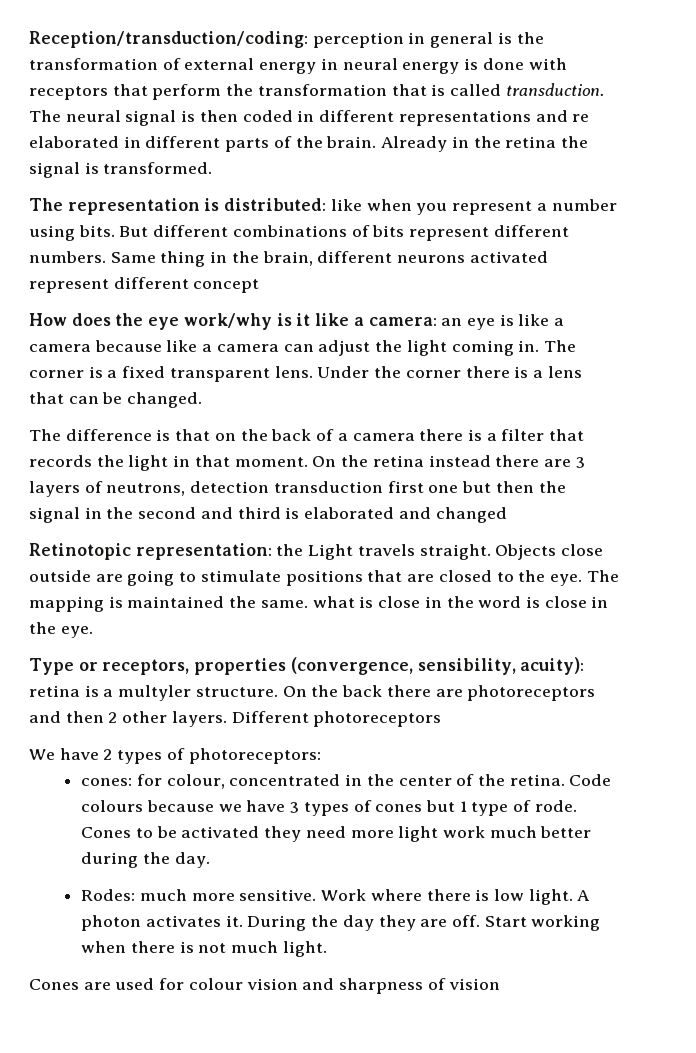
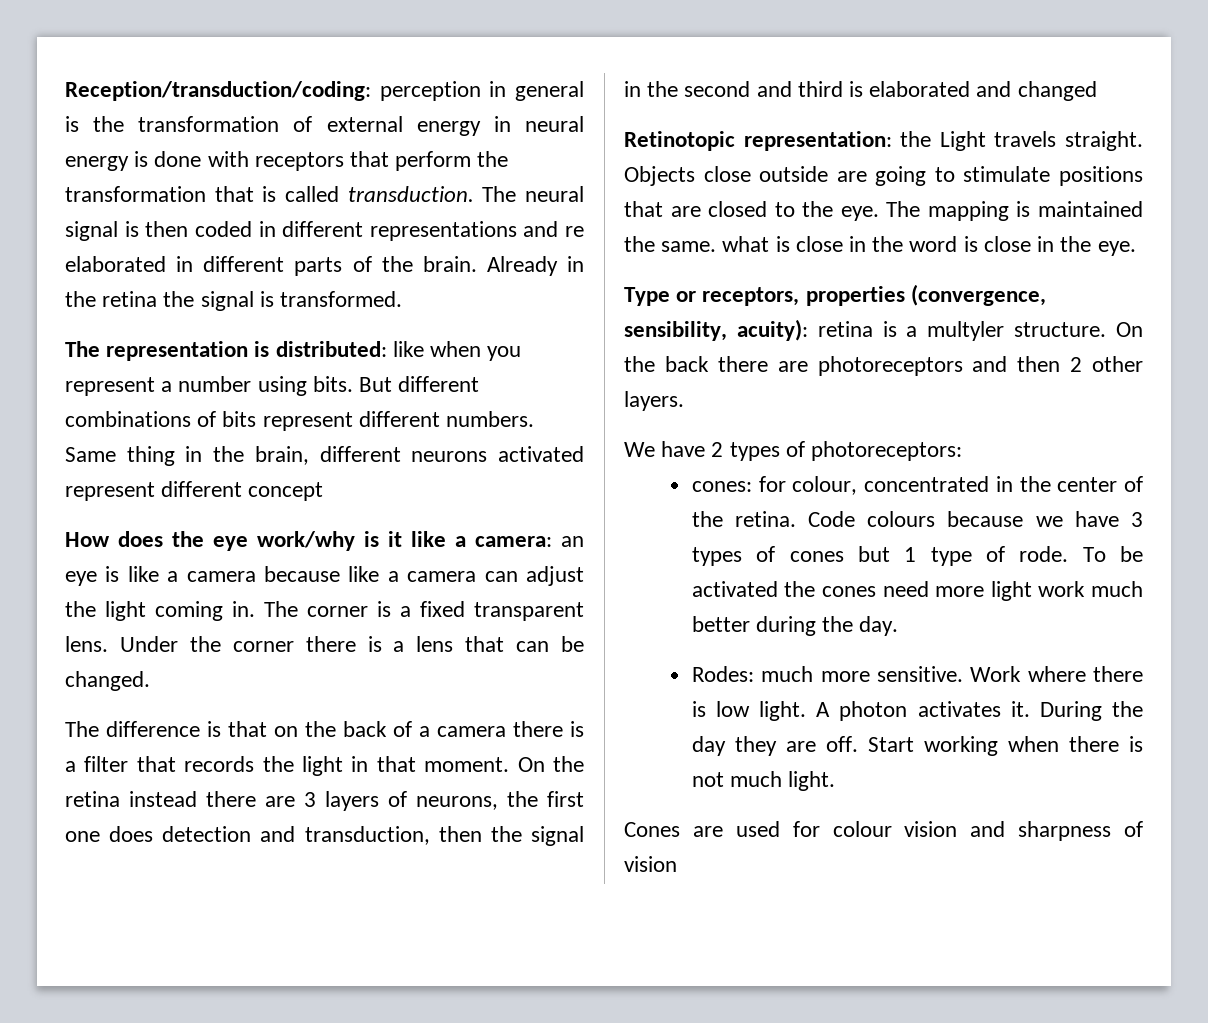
- On the retina instead there are 3 layers of neutrons, detection transduction first one but then the signal in the second and third is elaborated and changed
+ On the retina instead there are 3 layers of neurons, the first one does detection and transduction, then the signal in the second and third is elaborated and changed
- Different photoreceptors
- Cones to be activated they need more light work much better during the day.
+ To be activated the cones need more light work much better during the day.

